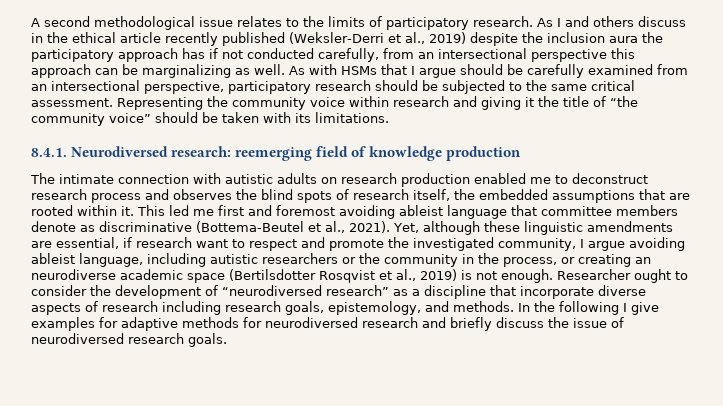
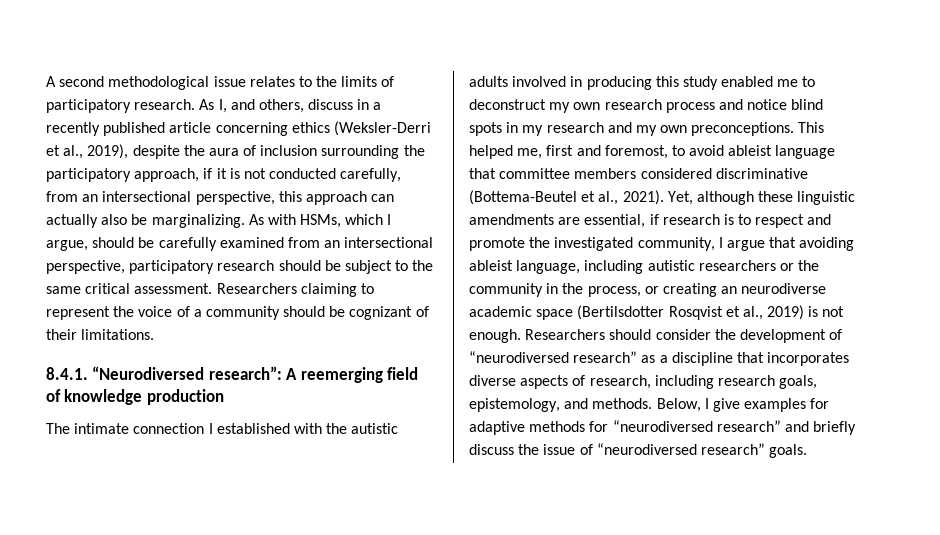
- As I and others discuss in the ethical article recently published (Weksler-Derri et al., 2019) despite the inclusion aura the participatory approach has if not conducted carefully, from an intersectional perspective this approach can be marginalizing as well. As with HSMs that I argue should be carefully examined from an intersectional perspective, participatory research should be subjected to the same critical assessment.
+ As I, and others, discuss in a recently published article concerning ethics (Weksler-Derri et al., 2019), despite the aura of inclusion surrounding the participatory approach, if it is not conducted carefully, from an intersectional perspective, this approach can actually also be marginalizing. As with HSMs, which I argue, should be carefully examined from an intersectional perspective, participatory research should be subject to the same critical assessment.
- Representing the community voice within research and giving it the title of “the community voice” should be taken with its limitations.
+ Researchers claiming to represent the voice of a community should be cognizant of their limitations.
- 8.4.1. Neurodiversed research: reemerging field of knowledge production
+ 8.4.1. “Neurodiversed research”: A reemerging field of knowledge production
- The intimate connection with autistic adults on research production enabled me to deconstruct research process and observes the blind spots of research itself, the embedded assumptions that are rooted within it. This led me first and foremost avoiding ableist language that committee members denote as discriminative (Bottema-Beutel et al., 2021).
+ The intimate connection I established with the autistic adults involved in producing this study enabled me to deconstruct my own research process and notice blind spots in my research and my own preconceptions. This helped me, first and foremost, to avoid ableist language that committee members considered discriminative (Bottema-Beutel et al., 2021).
- Yet, although these linguistic amendments are essential, if research want to respect and promote the investigated community, I argue avoiding ableist language, including autistic researchers or the community in the process, or creating an neurodiverse academic space (Bertilsdotter Rosqvist et al., 2019) is not enough.
+ Yet, although these linguistic amendments are essential, if research is to respect and promote the investigated community, I argue that avoiding ableist language, including autistic researchers or the community in the process, or creating an neurodiverse academic space (Bertilsdotter Rosqvist et al., 2019) is not enough.
- Researcher ought to consider the development of “neurodiversed research” as a discipline that incorporate diverse aspects of research including research goals, epistemology, and methods.
+ Researchers should consider the development of “neurodiversed research” as a discipline that incorporates diverse aspects of research, including research goals, epistemology, and methods.
- In the following I give examples for adaptive methods for neurodiversed research and briefly discuss the issue of neurodiversed research goals.
+ Below, I give examples for adaptive methods for “neurodiversed research” and briefly discuss the issue of “neurodiversed research” goals.

